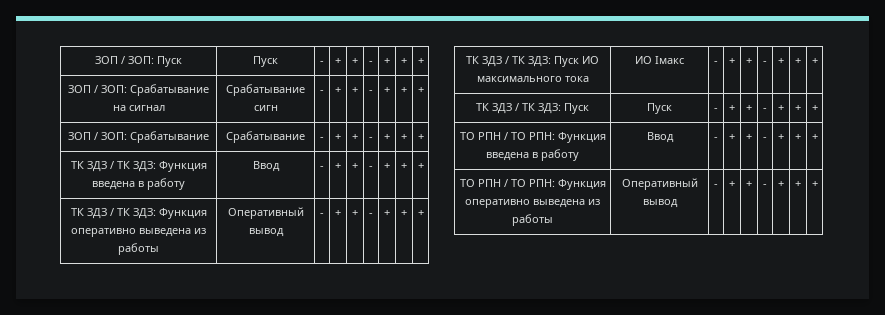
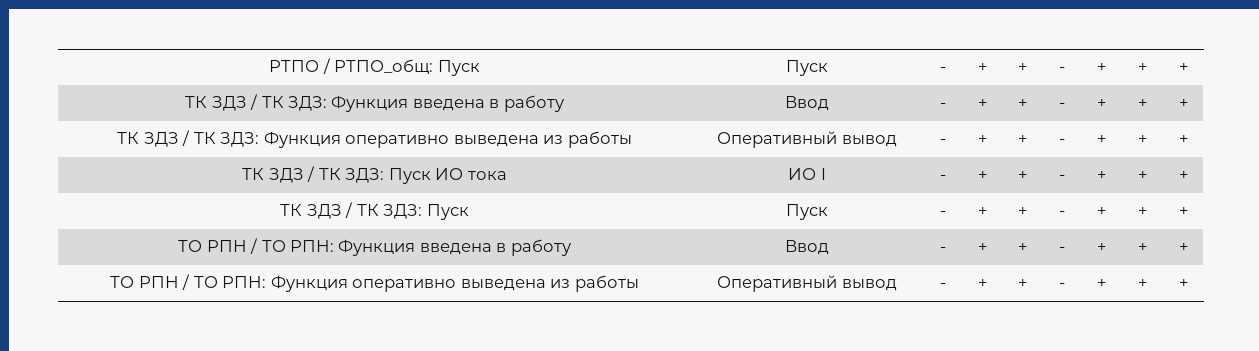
- ЗОП / ЗОП: Пуск | Пуск | - | + | + | - | + | + | +
- ЗОП / ЗОП: Срабатывание на сигнал | Срабатывание сигн | - | + | + | - | + | + | +
- ЗОП / ЗОП: Срабатывание | Срабатывание | - | + | + | - | + | + | +
+ РТПО / РТПО_общ: Пуск | Пуск | - | + | + | - | + | + | +
- ТК ЗДЗ / ТК ЗДЗ: Пуск ИО максимального тока | ИО Iмакс | - | + | + | - | + | + | +
+ ТК ЗДЗ / ТК ЗДЗ: Пуск ИО тока | ИО I | - | + | + | - | + | + | +

